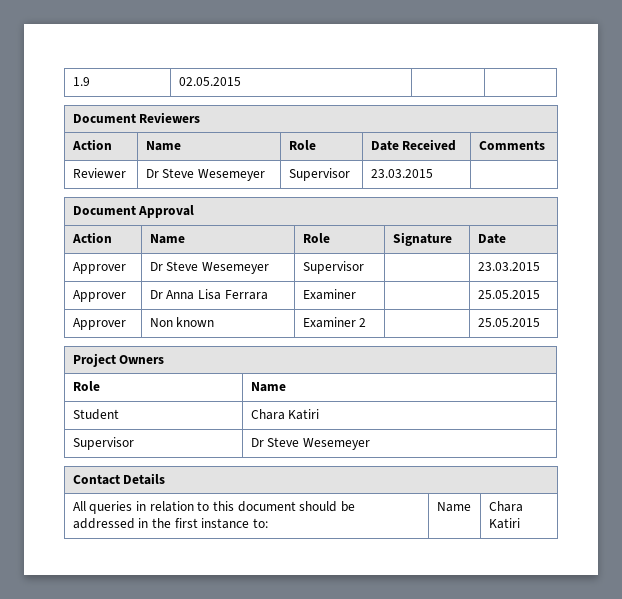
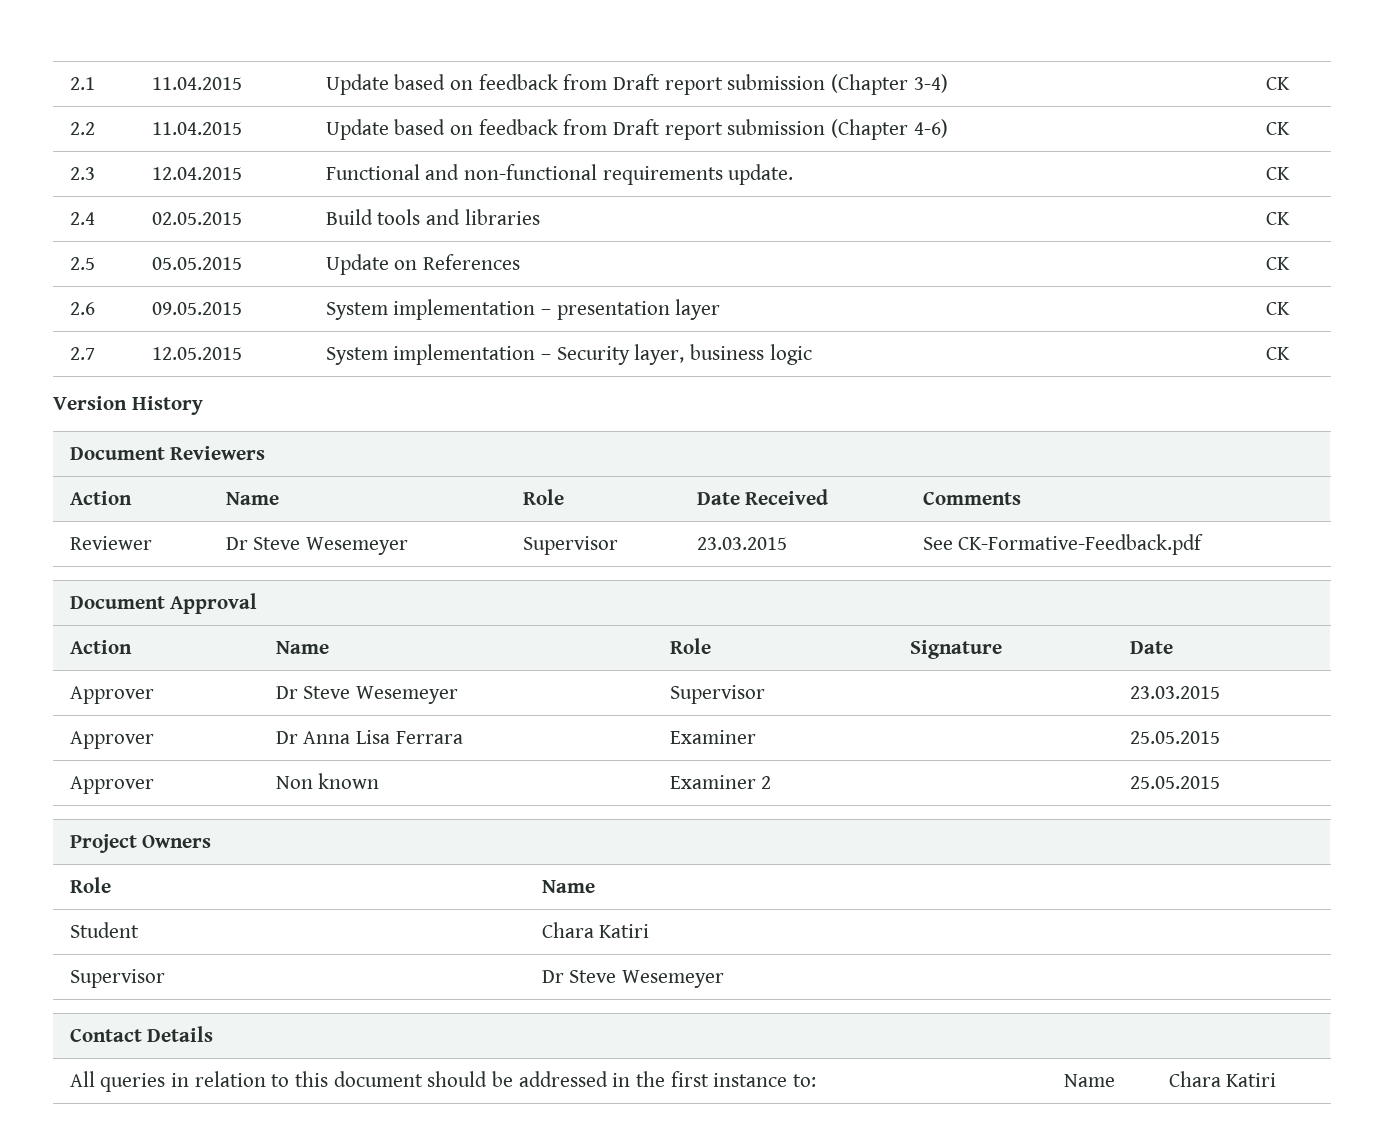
- 1.9 | 02.05.2015 | |
+ 2.1 | 11.04.2015 | Update based on feedback from Draft report submission (Chapter 3-4) | CK
+ 2.2 | 11.04.2015 | Update based on feedback from Draft report submission (Chapter 4-6) | CK
+ 2.3 | 12.04.2015 | Functional and non-functional requirements update. | CK
+ 2.4 | 02.05.2015 | Build tools and libraries | CK
+ 2.5 | 05.05.2015 | Update on References | CK
+ 2.6 | 09.05.2015 | System implementation – presentation layer | CK
+ 2.7 | 12.05.2015 | System implementation – Security layer, business logic | CK
+ Version History
- Reviewer | Dr Steve Wesemeyer | Supervisor | 23.03.2015 |
+ Reviewer | Dr Steve Wesemeyer | Supervisor | 23.03.2015 | See CK-Formative-Feedback.pdf

